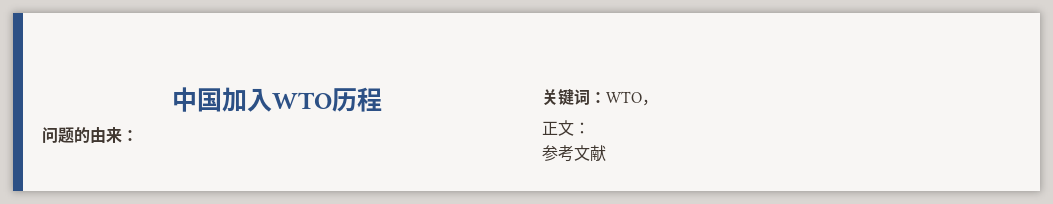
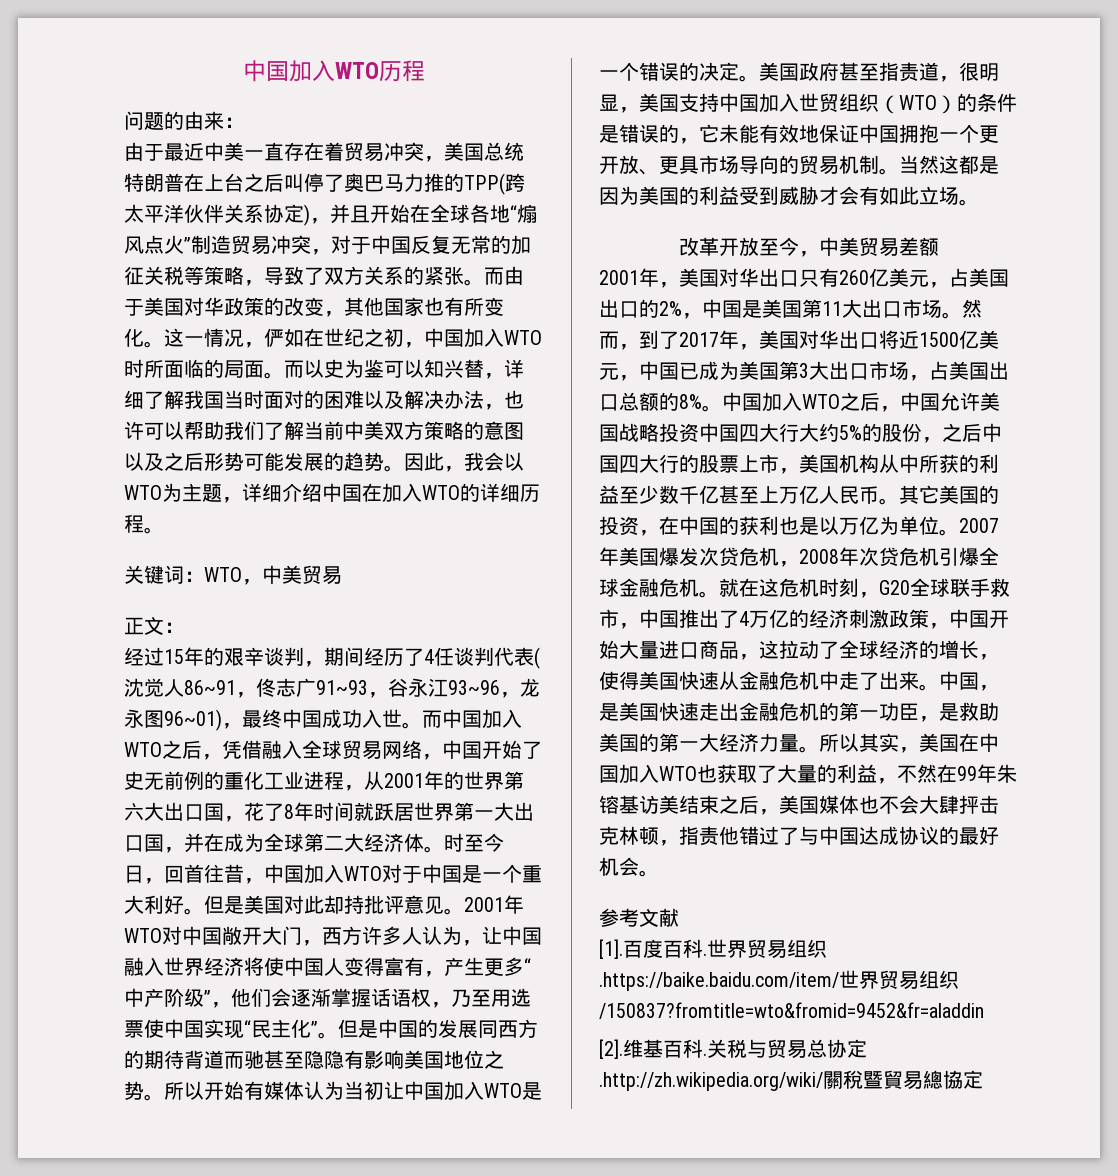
+ 由于最近中美一直存在着贸易冲突，美国总统特朗普在上台之后叫停了奥巴马力推的TPP(跨太平洋伙伴关系协定)，并且开始在全球各地“煽风点火”制造贸易冲突，对于中国反复无常的加征关税等策略，导致了双方关系的紧张。而由于美国对华政策的改变，其他国家也有所变化。这一情况，俨如在世纪之初，中国加入WTO时所面临的局面。而以史为鉴可以知兴替，详细了解我国当时面对的困难以及解决办法，也许可以帮助我们了解当前中美双方策略的意图以及之后形势可能发展的趋势。因此，我会以WTO为主题，详细介绍中国在加入WTO的详细历程。
- 关键词：WTO，
+ 关键词：WTO，中美贸易
+ 经过15年的艰辛谈判，期间经历了4任谈判代表(沈觉人86~91，佟志广91~93，谷永江93~96，龙永图96~01)，最终中国成功入世。而中国加入WTO之后，凭借融入全球贸易网络，中国开始了史无前例的重化工业进程，从2001年的世界第六大出口国，花了8年时间就跃居世界第一大出口国，并在成为全球第二大经济体。时至今日，回首往昔，中国加入WTO对于中国是一个重大利好。但是美国对此却持批评意见。2001年WTO对中国敞开大门，西方许多人认为，让中国融入世界经济将使中国人变得富有，产生更多“中产阶级”，他们会逐渐掌握话语权，乃至用选票使中国实现“民主化”。但是中国的发展同西方的期待背道而驰甚至隐隐有影响美国地位之势。所以开始有媒体认为当初让中国加入WTO是一个错误的决定。美国政府甚至指责道，很明显，美国支持中国加入世贸组织（WTO）的条件是错误的，它未能有效地保证中国拥抱一个更开放、更具市场导向的贸易机制。当然这都是因为美国的利益受到威胁才会有如此立场。
+ 改革开放至今，中美贸易差额
+ 2001年，美国对华出口只有260亿美元，占美国出口的2%，中国是美国第11大出口市场。然而，到了2017年，美国对华出口将近1500亿美元，中国已成为美国第3大出口市场，占美国出口总额的8%。中国加入WTO之后，中国允许美国战略投资中国四大行大约5%的股份，之后中国四大行的股票上市，美国机构从中所获的利益至少数千亿甚至上万亿人民币。其它美国的投资，在中国的获利也是以万亿为单位。2007年美国爆发次贷危机，2008年次贷危机引爆全球金融危机。就在这危机时刻，G20全球联手救市，中国推出了4万亿的经济刺激政策，中国开始大量进口商品，这拉动了全球经济的增长，使得美国快速从金融危机中走了出来。中国，是美国快速走出金融危机的第一功臣，是救助美国的第一大经济力量。所以其实，美国在中国加入WTO也获取了大量的利益，不然在99年朱镕基访美结束之后，美国媒体也不会大肆抨击克林顿，指责他错过了与中国达成协议的最好机会。
  参考文献
+ [1].百度百科.世界贸易组织.https://baike.baidu.com/item/世界贸易组织/150837?fromtitle=wto&fromid=9452&fr=aladdin
+ [2].维基百科.关税与贸易总协定.http://zh.wikipedia.org/wiki/關稅暨貿易總協定

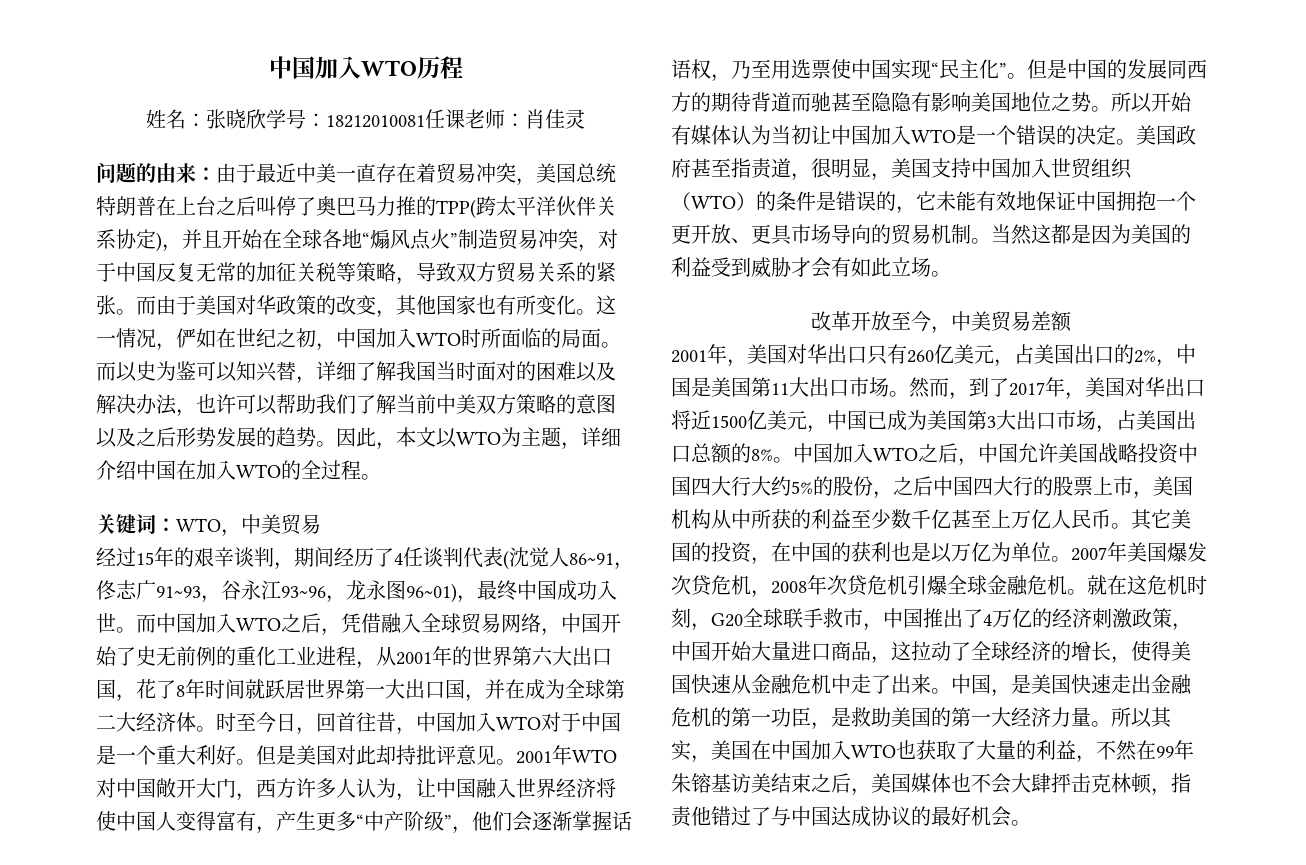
+ 姓名：张晓欣学号：18212010081任课老师：肖佳灵
- 问题的由来：
- 由于最近中美一直存在着贸易冲突，美国总统特朗普在上台之后叫停了奥巴马力推的TPP(跨太平洋伙伴关系协定)，并且开始在全球各地“煽风点火”制造贸易冲突，对于中国反复无常的加征关税等策略，导致了双方关系的紧张。
+ 问题的由来：由于最近中美一直存在着贸易冲突，美国总统特朗普在上台之后叫停了奥巴马力推的TPP(跨太平洋伙伴关系协定)，并且开始在全球各地“煽风点火”制造贸易冲突，对于中国反复无常的加征关税等策略，导致双方贸易关系的紧张。
- 而以史为鉴可以知兴替，详细了解我国当时面对的困难以及解决办法，也许可以帮助我们了解当前中美双方策略的意图以及之后形势可能发展的趋势。
+ 而以史为鉴可以知兴替，详细了解我国当时面对的困难以及解决办法，也许可以帮助我们了解当前中美双方策略的意图以及之后形势发展的趋势。
- 因此，我会以WTO为主题，详细介绍中国在加入WTO的详细历程。
+ 因此，本文以WTO为主题，详细介绍中国在加入WTO的全过程。
- 正文：
- 参考文献
- [1].百度百科.世界贸易组织.https://baike.baidu.com/item/世界贸易组织/150837?fromtitle=wto&fromid=9452&fr=aladdin
- [2].维基百科.关税与贸易总协定.http://zh.wikipedia.org/wiki/關稅暨貿易總協定

